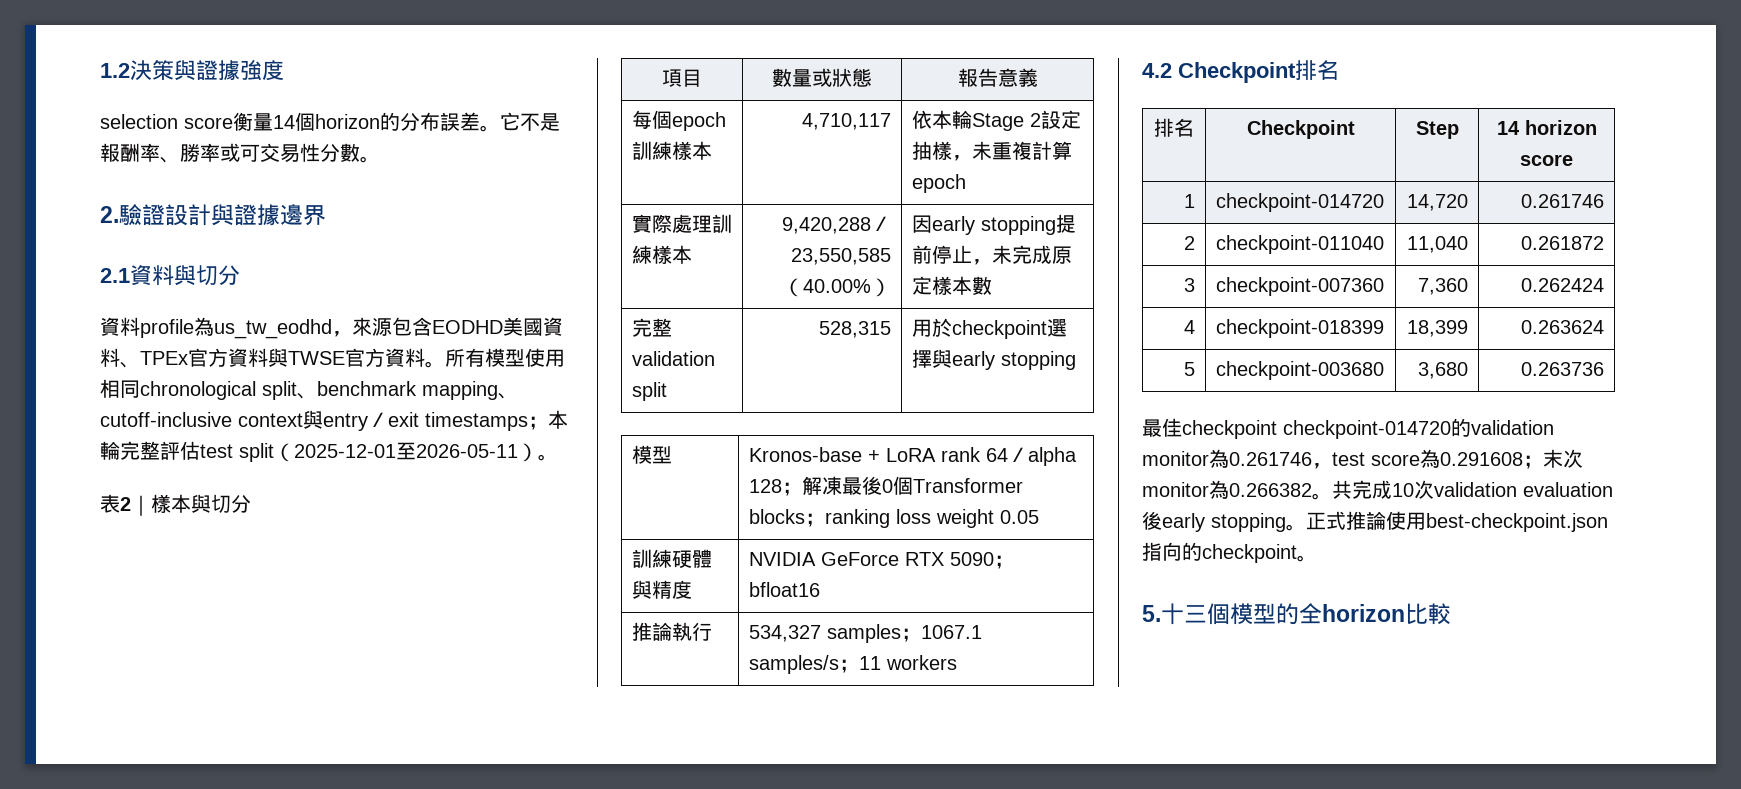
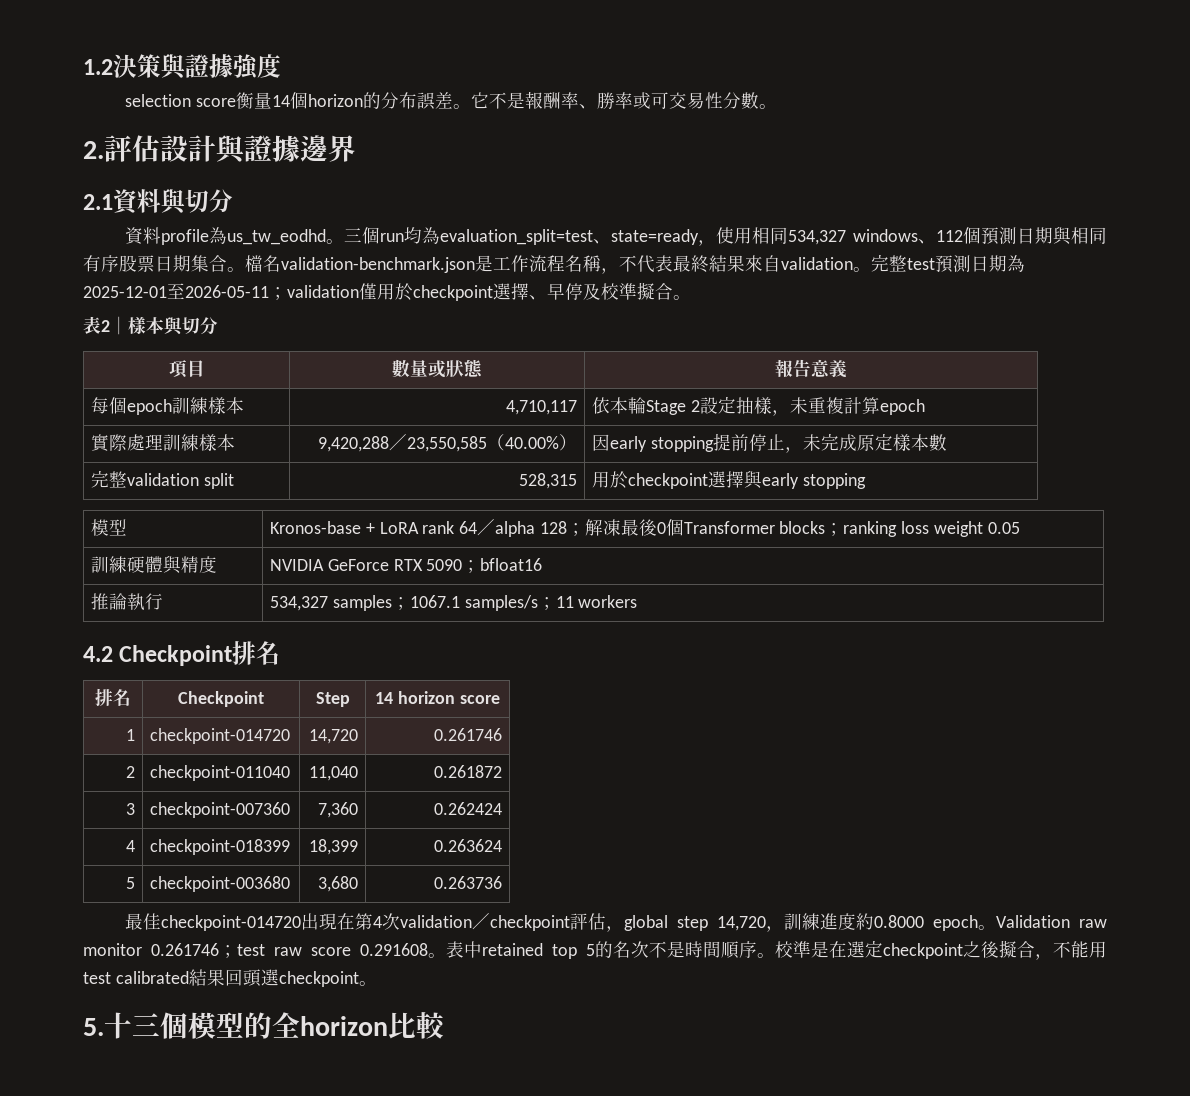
- 2.驗證設計與證據邊界
+ 2.評估設計與證據邊界
- 資料profile為us_tw_eodhd，來源包含EODHD美國資料、TPEx官方資料與TWSE官方資料。所有模型使用相同chronological split、benchmark mapping、cutoff-inclusive context與entry／exit timestamps；本輪完整評估test split（2025-12-01至2026-05-11）。
+ 資料profile為us_tw_eodhd。三個run均為evaluation_split=test、state=ready，使用相同534,327 windows、112個預測日期與相同有序股票日期集合。檔名validation-benchmark.json是工作流程名稱，不代表最終結果來自validation。完整test預測日期為2025-12-01至2026-05-11；validation僅用於checkpoint選擇、早停及校準擬合。
- 最佳checkpoint checkpoint-014720的validation monitor為0.261746，test score為0.291608；末次monitor為0.266382。共完成10次validation evaluation後early stopping。正式推論使用best-checkpoint.json指向的checkpoint。
+ 最佳checkpoint-014720出現在第4次validation／checkpoint評估，global step 14,720，訓練進度約0.8000 epoch。Validation raw monitor 0.261746；test raw score 0.291608。表中retained top 5的名次不是時間順序。校準是在選定checkpoint之後擬合，不能用test calibrated結果回頭選checkpoint。

